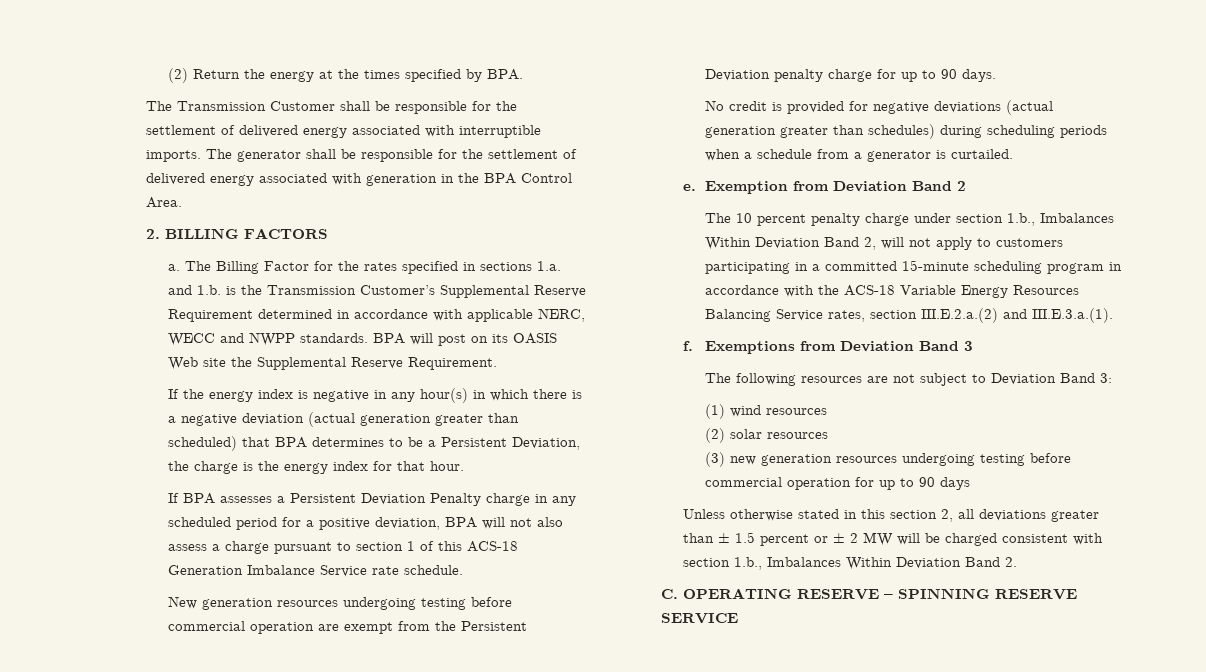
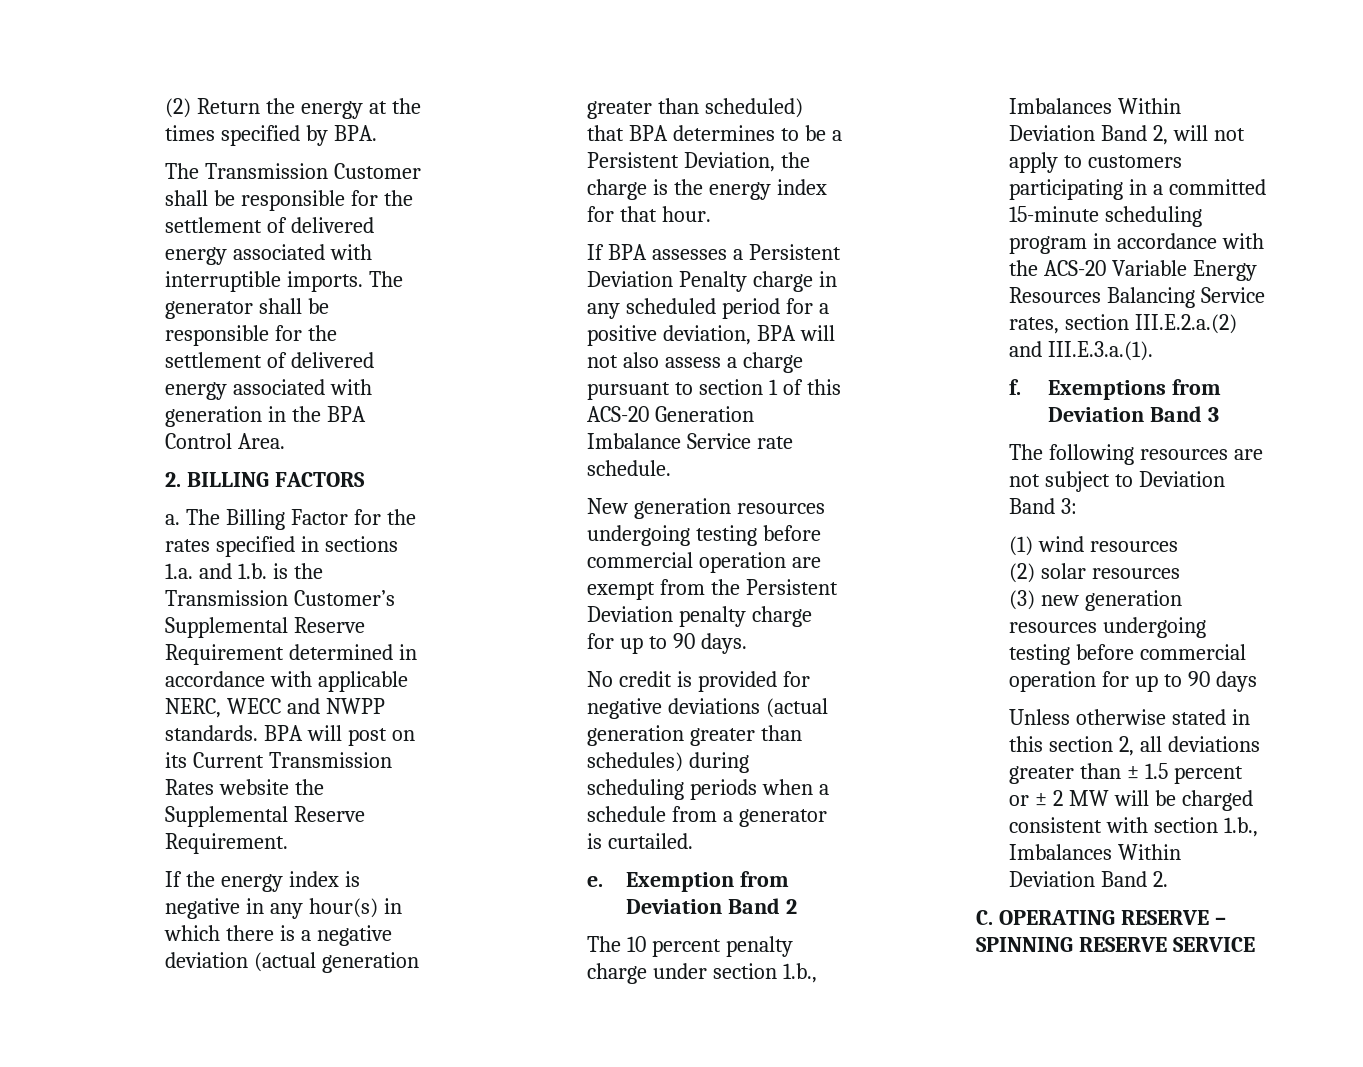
- BPA will post on its OASIS Web site the Supplemental Reserve Requirement.
+ BPA will post on its Current Transmission Rates website the Supplemental Reserve Requirement.
- If BPA assesses a Persistent Deviation Penalty charge in any scheduled period for a positive deviation, BPA will not also assess a charge pursuant to section 1 of this ACS-18 Generation Imbalance Service rate schedule.
+ If BPA assesses a Persistent Deviation Penalty charge in any scheduled period for a positive deviation, BPA will not also assess a charge pursuant to section 1 of this ACS-20 Generation Imbalance Service rate schedule.
- The 10 percent penalty charge under section 1.b., Imbalances Within Deviation Band 2, will not apply to customers participating in a committed 15-minute scheduling program in accordance with the ACS-18 Variable Energy Resources Balancing Service rates, section III.E.2.a.(2) and III.E.3.a.(1).
+ The 10 percent penalty charge under section 1.b., Imbalances Within Deviation Band 2, will not apply to customers participating in a committed 15-minute scheduling program in accordance with the ACS-20 Variable Energy Resources Balancing Service rates, section III.E.2.a.(2) and III.E.3.a.(1).

